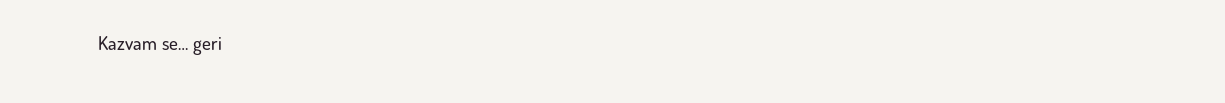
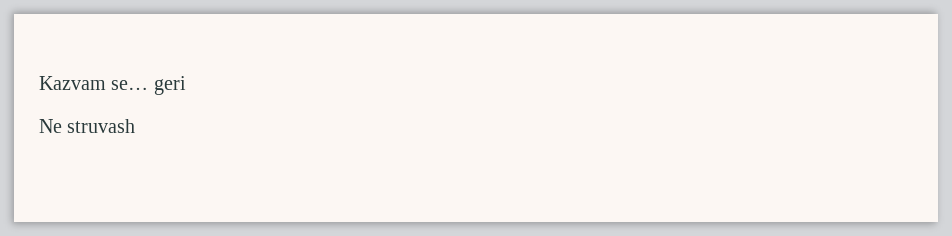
+ Ne struvash

